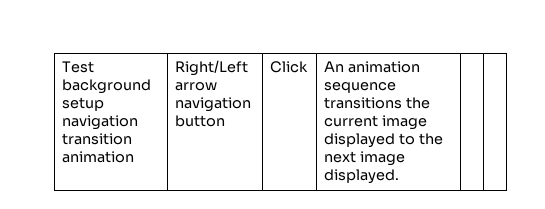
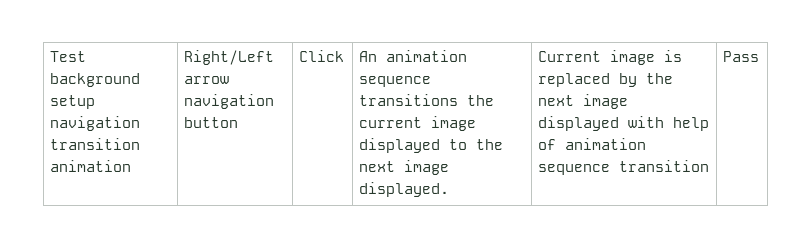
- Test background setup navigation transition animation | Right/Left arrow navigation button | Click | An animation sequence transitions the current image displayed to the next image displayed. | |
+ Test background setup navigation transition animation | Right/Left arrow navigation button | Click | An animation sequence transitions the current image displayed to the next image displayed. | Current image is replaced by the next image displayed with help of animation sequence transition | Pass

